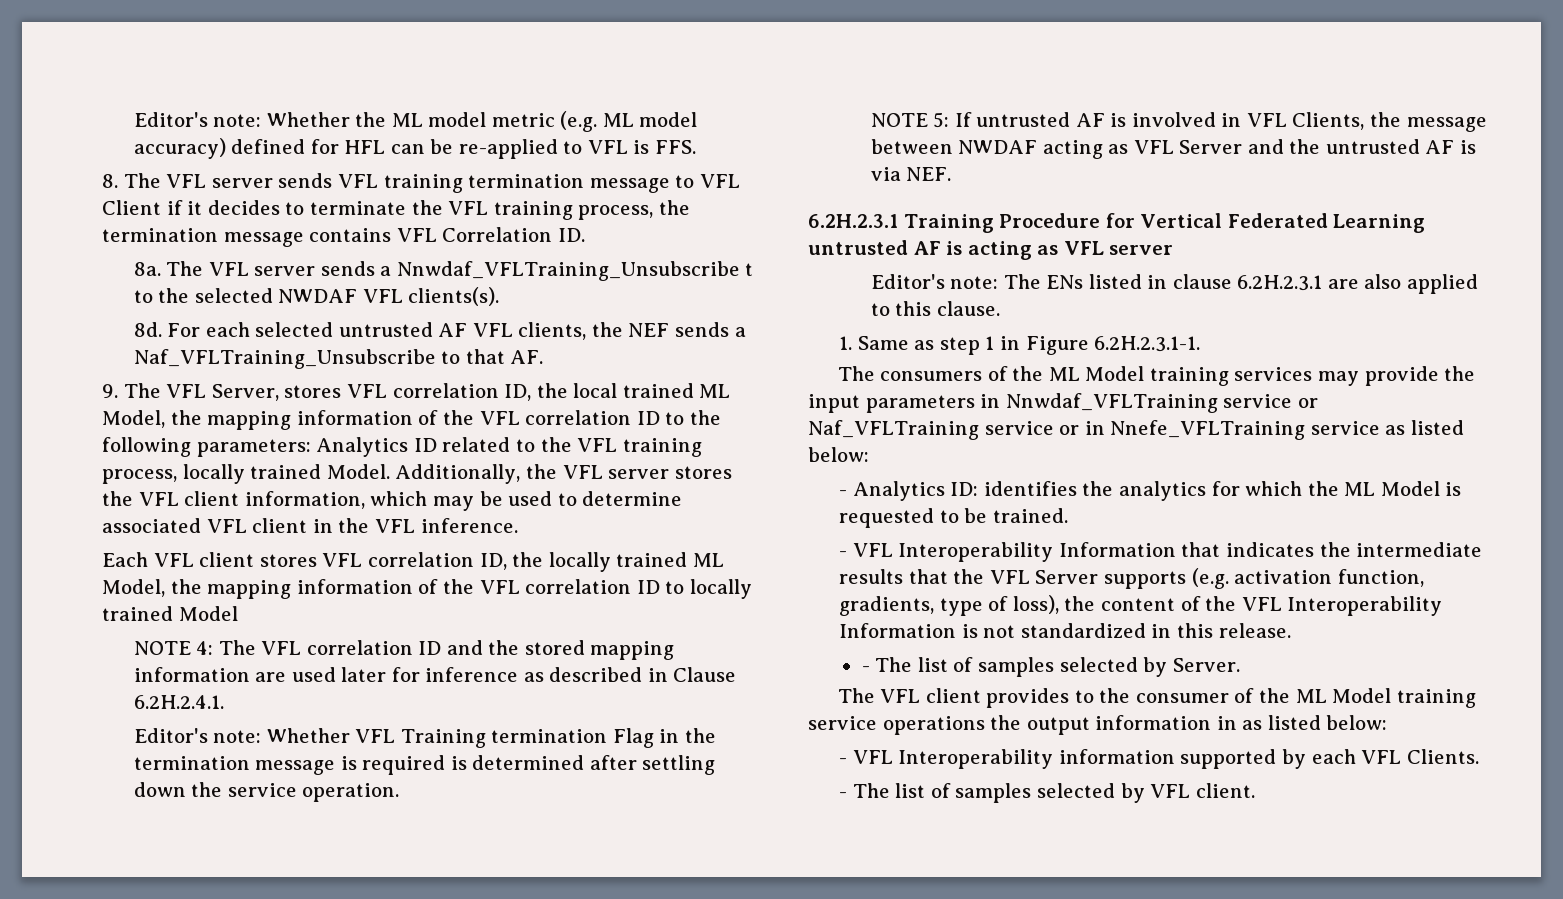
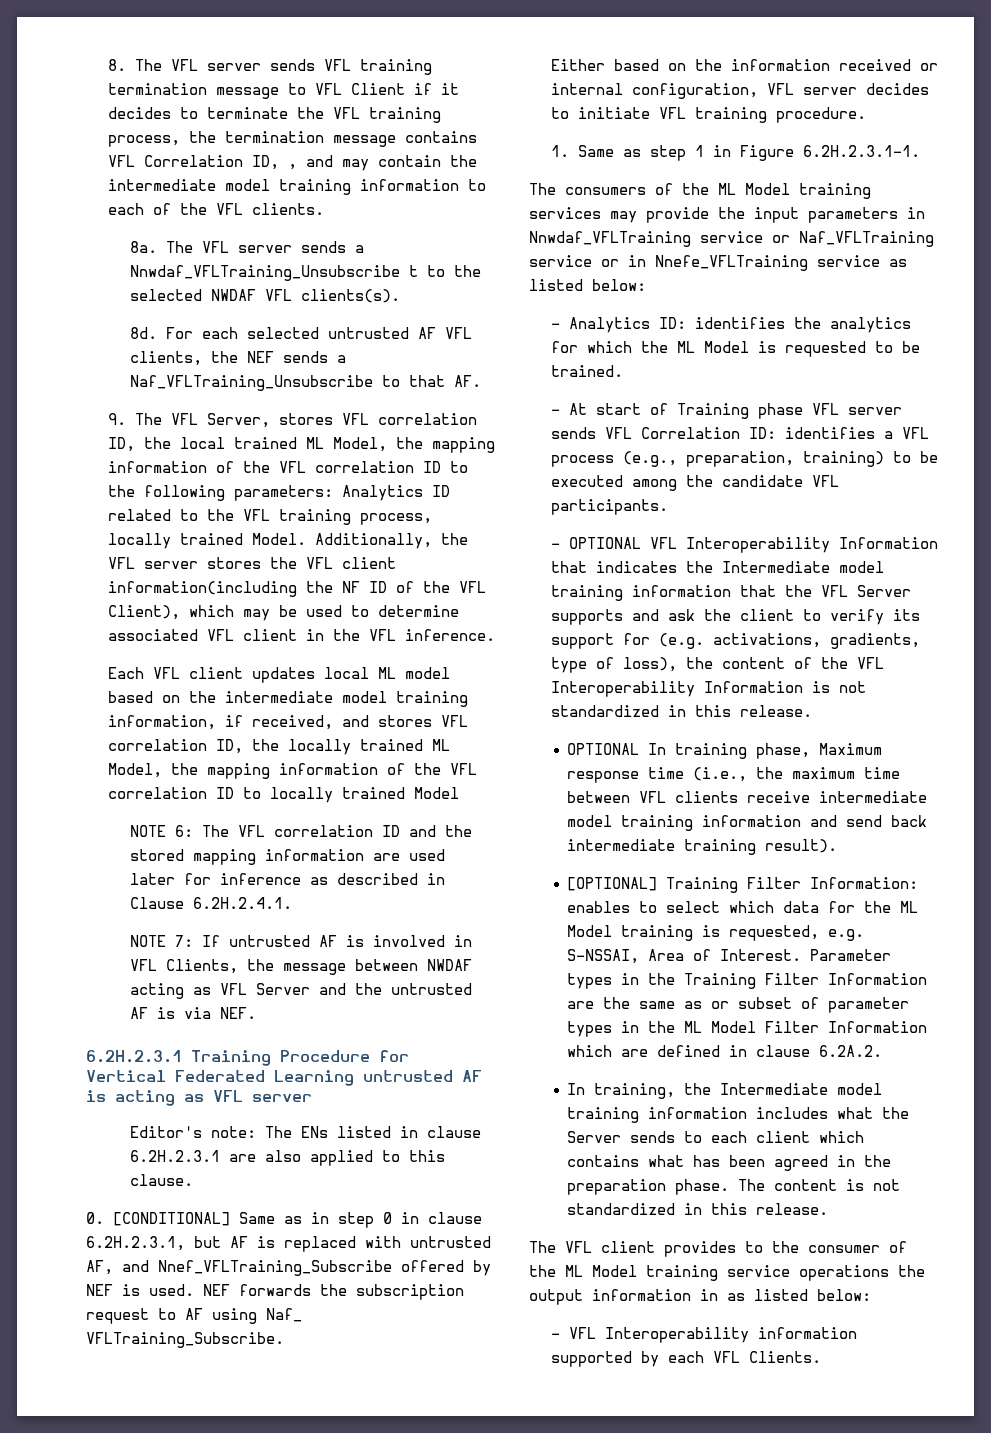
- Editor's note: Whether the ML model metric (e.g. ML model accuracy) defined for HFL can be re-applied to VFL is FFS.
- 8. The VFL server sends VFL training termination message to VFL Client if it decides to terminate the VFL training process, the termination message contains VFL Correlation ID.
+ 8. The VFL server sends VFL training termination message to VFL Client if it decides to terminate the VFL training process, the termination message contains VFL Correlation ID, , and may contain the intermediate model training information to each of the VFL clients.
- Additionally, the VFL server stores the VFL client information, which may be used to determine associated VFL client in the VFL inference.
+ Additionally, the VFL server stores the VFL client information(including the NF ID of the VFL Client), which may be used to determine associated VFL client in the VFL inference.
- Each VFL client stores VFL correlation ID, the locally trained ML Model, the mapping information of the VFL correlation ID to locally trained Model
+ Each VFL client updates local ML model based on the intermediate model training information, if received, and stores VFL correlation ID, the locally trained ML Model, the mapping information of the VFL correlation ID to locally trained Model
- NOTE 4: The VFL correlation ID and the stored mapping information are used later for inference as described in Clause 6.2H.2.4.1.
+ NOTE 6: The VFL correlation ID and the stored mapping information are used later for inference as described in Clause 6.2H.2.4.1.
- Editor's note: Whether VFL Training termination Flag in the termination message is required is determined after settling down the service operation.
- NOTE 5: If untrusted AF is involved in VFL Clients, the message between NWDAF acting as VFL Server and the untrusted AF is via NEF.
+ NOTE 7: If untrusted AF is involved in VFL Clients, the message between NWDAF acting as VFL Server and the untrusted AF is via NEF.
+ 0. [CONDITIONAL] Same as in step 0 in clause 6.2H.2.3.1, but AF is replaced with untrusted AF, and Nnef_VFLTraining_Subscribe offered by NEF is used. NEF forwards the subscription request to AF using Naf_ VFLTraining_Subscribe.
+ Either based on the information received or internal configuration, VFL server decides to initiate VFL training procedure.
- - VFL Interoperability Information that indicates the intermediate results that the VFL Server supports (e.g. activation function, gradients, type of loss), the content of the VFL Interoperability Information is not standardized in this release.
+ - At start of Training phase VFL server sends VFL Correlation ID: identifies a VFL process (e.g., preparation, training) to be executed among the candidate VFL participants.
+ - OPTIONAL VFL Interoperability Information that indicates the Intermediate model training information that the VFL Server supports and ask the client to verify its support for (e.g. activations, gradients, type of loss), the content of the VFL Interoperability Information is not standardized in this release.
- - The list of samples selected by Server.
+ OPTIONAL In training phase, Maximum response time (i.e., the maximum time between VFL clients receive intermediate model training information and send back intermediate training result).
+ [OPTIONAL] Training Filter Information: enables to select which data for the ML Model training is requested, e.g. S-NSSAI, Area of Interest. Parameter types in the Training Filter Information are the same as or subset of parameter types in the ML Model Filter Information which are defined in clause 6.2A.2.
+ In training, the Intermediate model training information includes what the Server sends to each client which contains what has been agreed in the preparation phase. The content is not standardized in this release.
- - The list of samples selected by VFL client.

